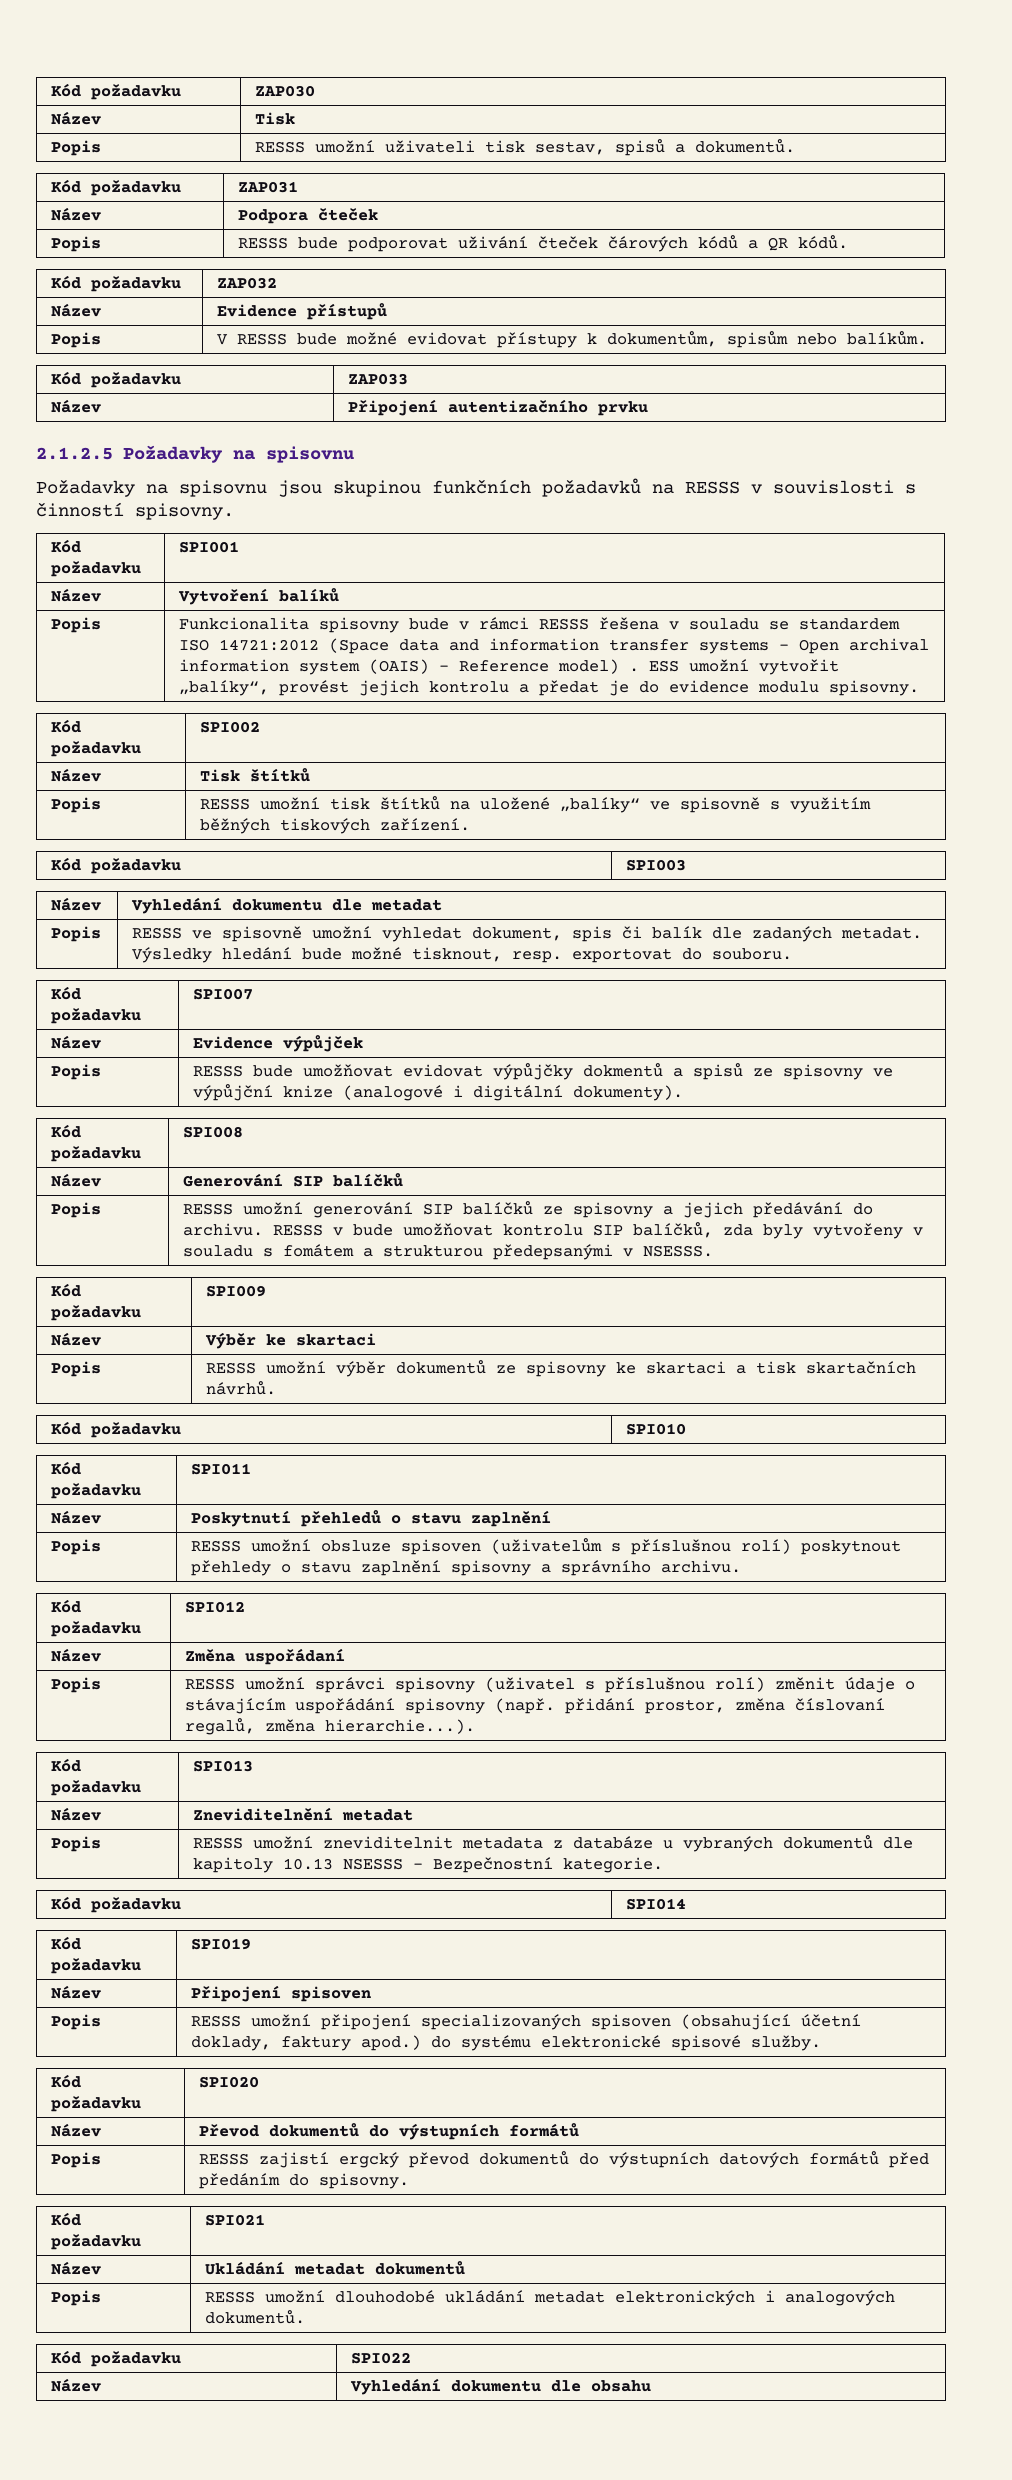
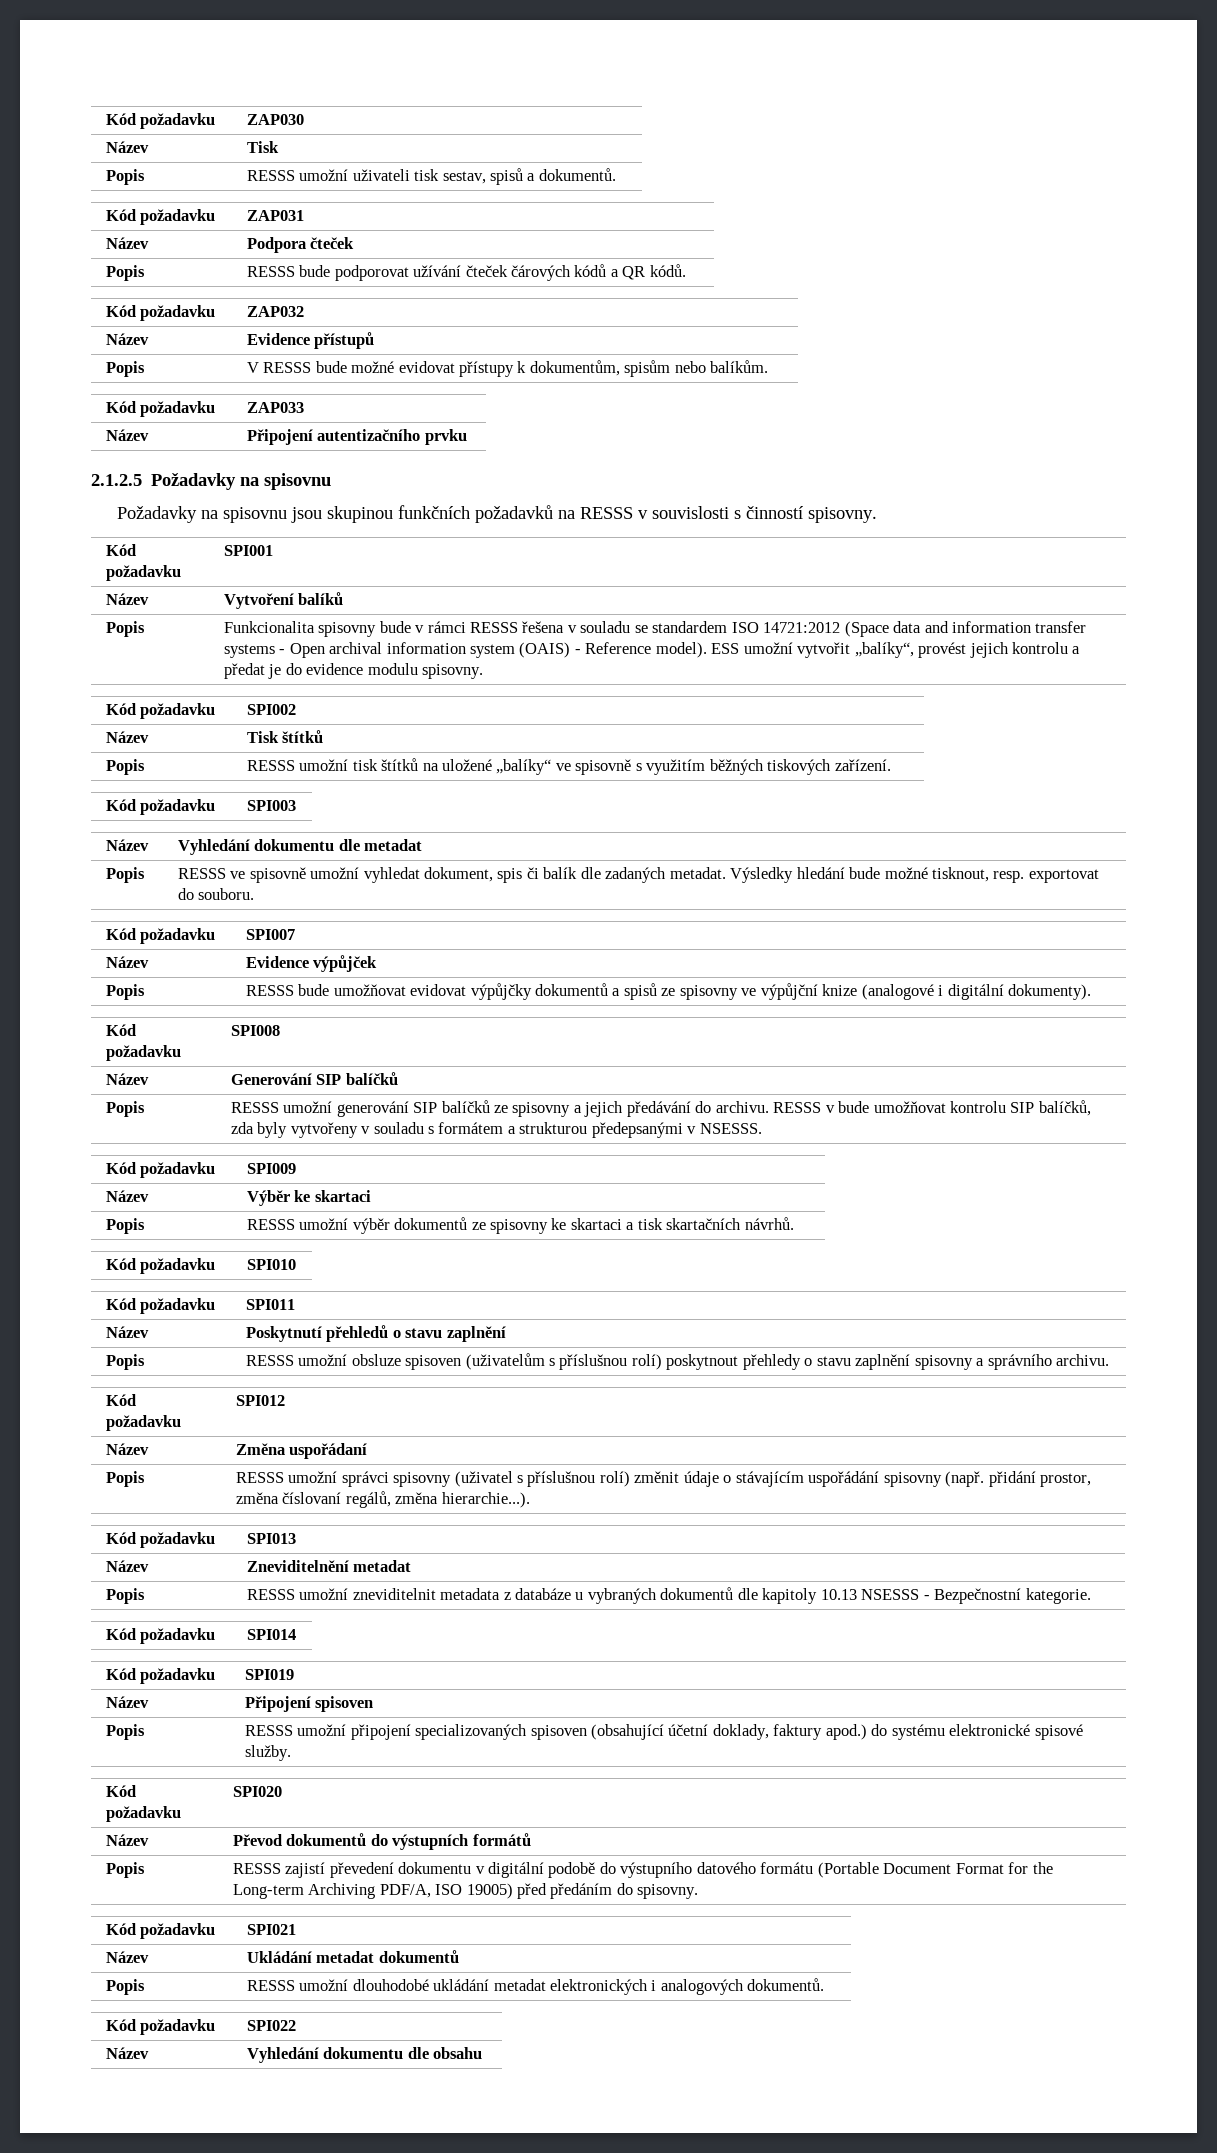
- Popis | RESSS bude podporovat uživání čteček čárových kódů a QR kódů.
+ Popis | RESSS bude podporovat užívání čteček čárových kódů a QR kódů.
- Funkcionalita spisovny bude v rámci RESSS řešena v souladu se standardem ISO 14721:2012 (Space data and information transfer systems - Open archival information system (OAIS) - Reference model) .
+ Funkcionalita spisovny bude v rámci RESSS řešena v souladu se standardem ISO 14721:2012 (Space data and information transfer systems - Open archival information system (OAIS) - Reference model).
- Popis | RESSS bude umožňovat evidovat výpůjčky dokmentů a spisů ze spisovny ve výpůjční knize (analogové i digitální dokumenty).
+ Popis | RESSS bude umožňovat evidovat výpůjčky dokumentů a spisů ze spisovny ve výpůjční knize (analogové i digitální dokumenty).
- Popis | RESSS umožní generování SIP balíčků ze spisovny a jejich předávání do archivu. RESSS v bude umožňovat kontrolu SIP balíčků, zda byly vytvořeny v souladu s fomátem a strukturou předepsanými v NSESSS.
+ Popis | RESSS umožní generování SIP balíčků ze spisovny a jejich předávání do archivu. RESSS v bude umožňovat kontrolu SIP balíčků, zda byly vytvořeny v souladu s formátem a strukturou předepsanými v NSESSS.
- Popis | RESSS umožní správci spisovny (uživatel s příslušnou rolí) změnit údaje o stávajícím uspořádání spisovny (např. přidání prostor, změna číslovaní regalů, změna hierarchie...).
+ Popis | RESSS umožní správci spisovny (uživatel s příslušnou rolí) změnit údaje o stávajícím uspořádání spisovny (např. přidání prostor, změna číslovaní regálů, změna hierarchie...).
- Popis | RESSS zajistí ergcký převod dokumentů do výstupních datových formátů před předáním do spisovny.
+ Popis | RESSS zajistí převedení dokumentu v digitální podobě do výstupního datového formátu (Portable Document Format for the Long-term Archiving PDF/A, ISO 19005) před předáním do spisovny.

